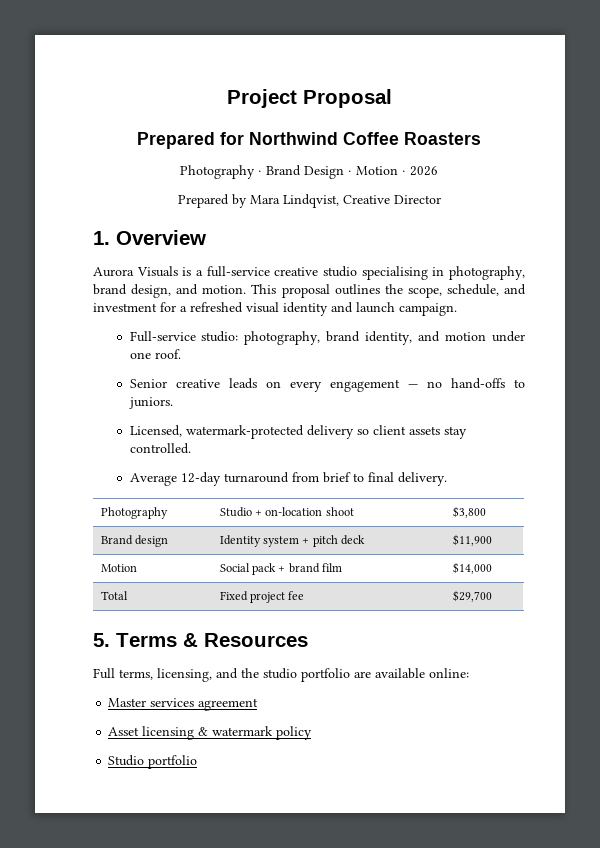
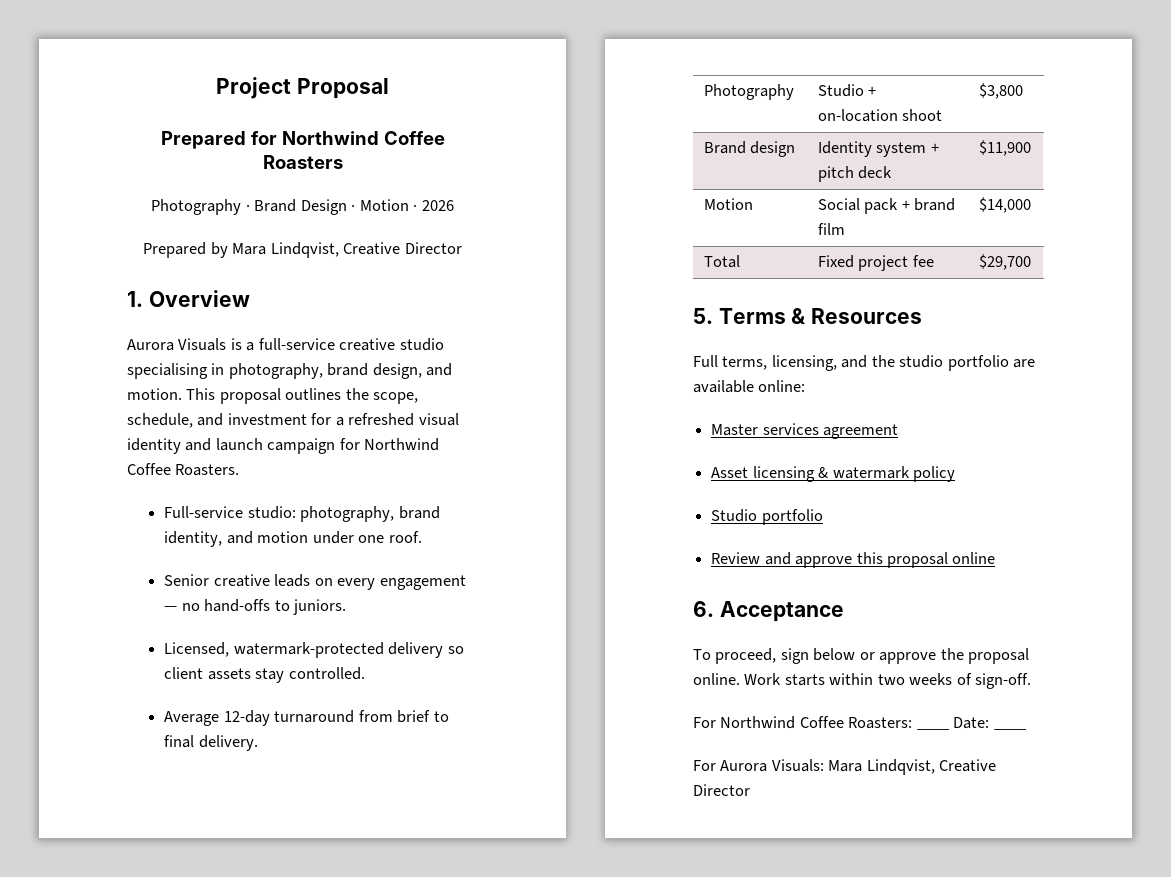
- This proposal outlines the scope, schedule, and investment for a refreshed visual identity and launch campaign.
+ This proposal outlines the scope, schedule, and investment for a refreshed visual identity and launch campaign for Northwind Coffee Roasters.
+ Review and approve this proposal online
+ 6. Acceptance
+ To proceed, sign below or approve the proposal online. Work starts within two weeks of sign-off.
+ For Northwind Coffee Roasters: ____ Date: ____
+ For Aurora Visuals: Mara Lindqvist, Creative Director

